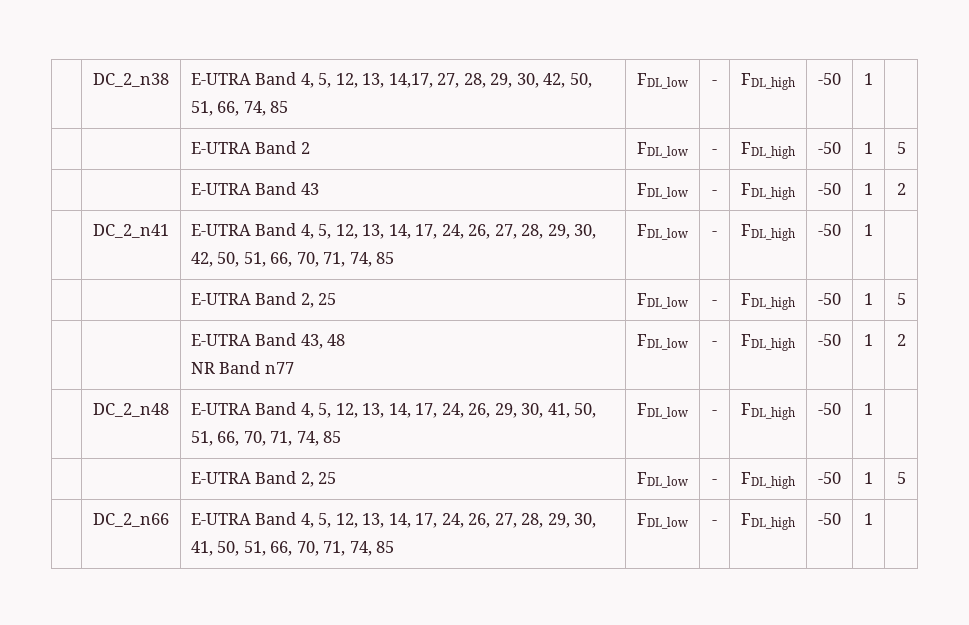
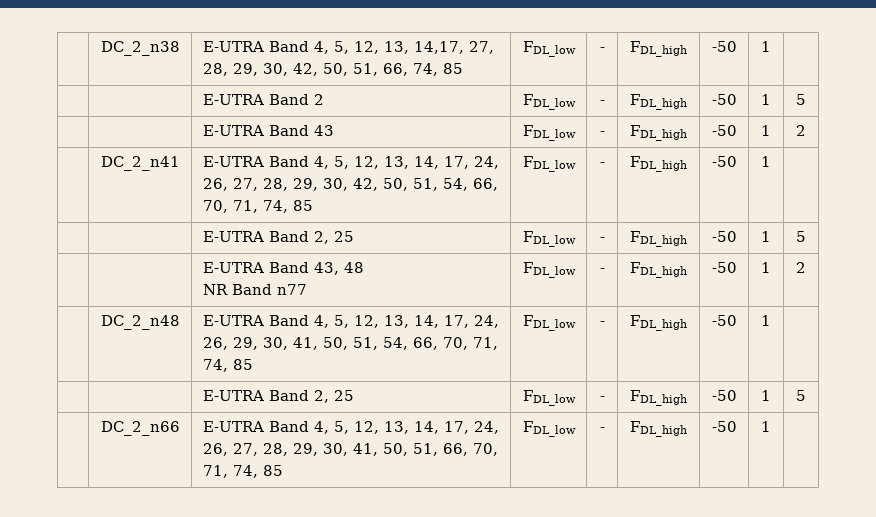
- | DC_2_n41 | E-UTRA Band 4, 5, 12, 13, 14, 17, 24, 26, 27, 28, 29, 30, 42, 50, 51, 66, 70, 71, 74, 85 | FDL_low | - | FDL_high | -50 | 1 |
+ | DC_2_n41 | E-UTRA Band 4, 5, 12, 13, 14, 17, 24, 26, 27, 28, 29, 30, 42, 50, 51, 54, 66, 70, 71, 74, 85 | FDL_low | - | FDL_high | -50 | 1 |
- | DC_2_n48 | E-UTRA Band 4, 5, 12, 13, 14, 17, 24, 26, 29, 30, 41, 50, 51, 66, 70, 71, 74, 85 | FDL_low | - | FDL_high | -50 | 1 |
+ | DC_2_n48 | E-UTRA Band 4, 5, 12, 13, 14, 17, 24, 26, 29, 30, 41, 50, 51, 54, 66, 70, 71, 74, 85 | FDL_low | - | FDL_high | -50 | 1 |

